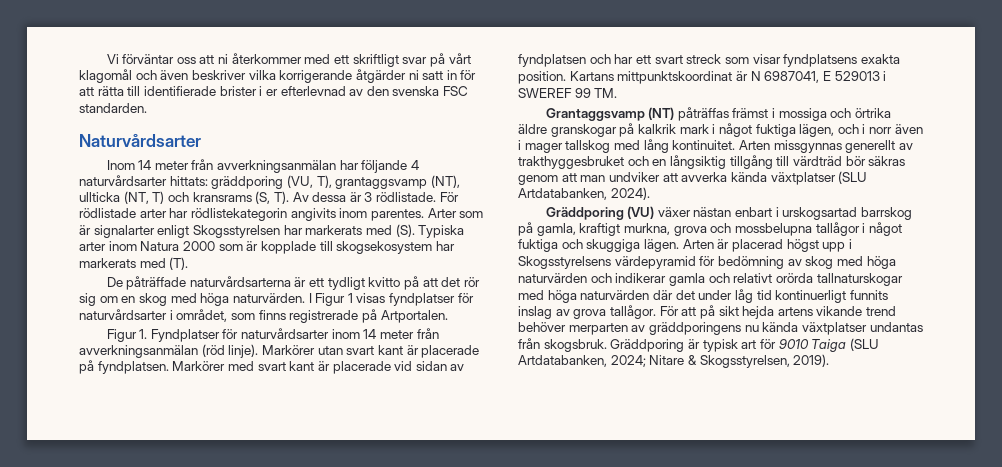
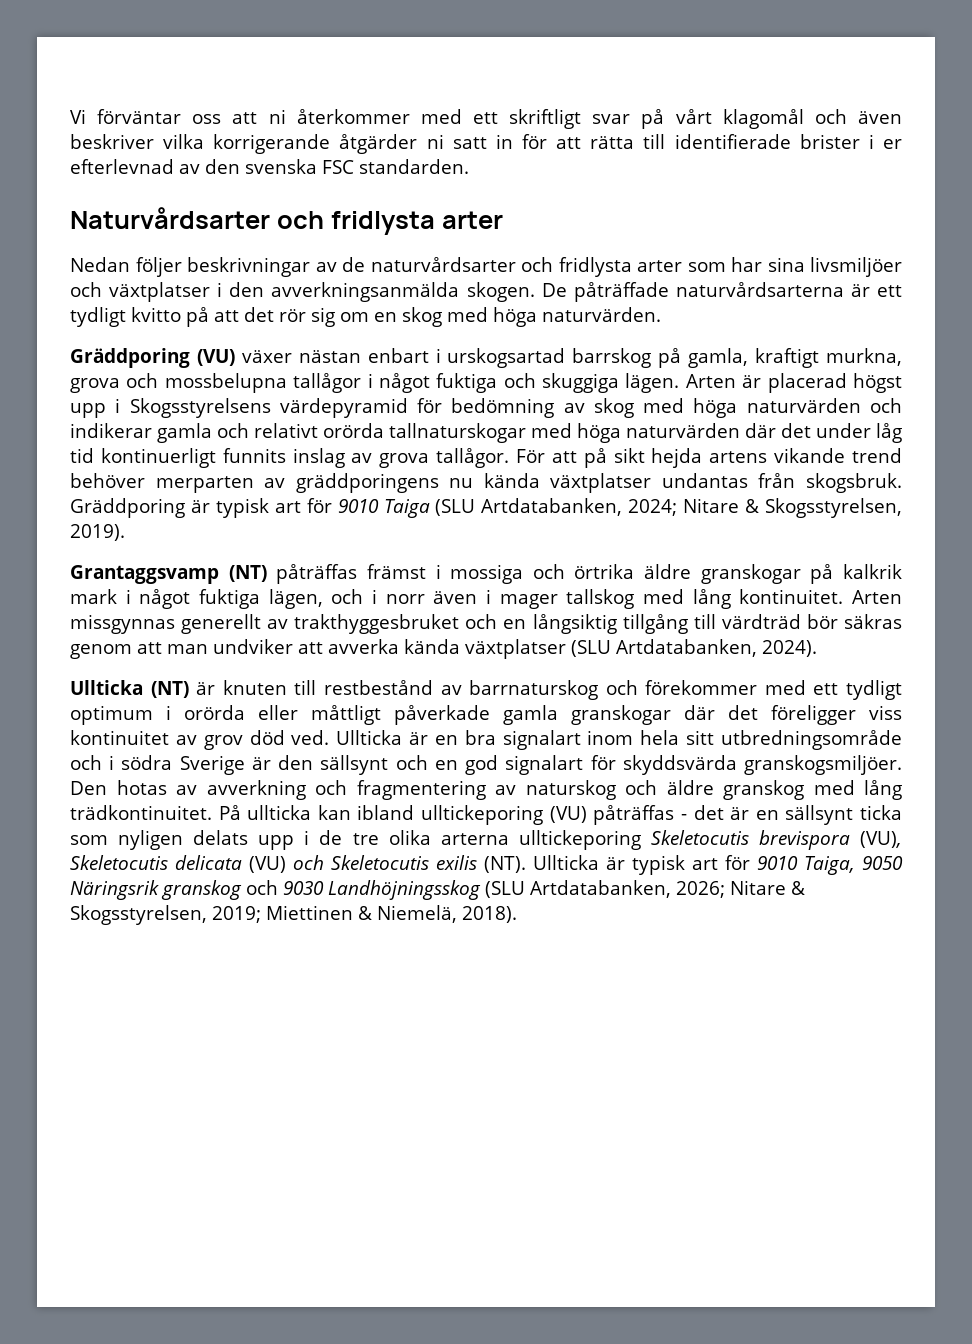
- Naturvårdsarter
- Inom 14 meter från avverkningsanmälan har följande 4 naturvårdsarter hittats: gräddporing (VU, T), grantaggsvamp (NT), ullticka (NT, T) och kransrams (S, T). Av dessa är 3 rödlistade. För rödlistade arter har rödlistekategorin angivits inom parentes. Arter som är signalarter enligt Skogsstyrelsen har markerats med (S). Typiska arter inom Natura 2000 som är kopplade till skogsekosystem har markerats med (T).
- De påträffade naturvårdsarterna är ett tydligt kvitto på att det rör sig om en skog med höga naturvärden. I Figur 1 visas fyndplatser för naturvårdsarter i området, som finns registrerade på Artportalen.
- Figur 1. Fyndplatser för naturvårdsarter inom 14 meter från avverkningsanmälan (röd linje). Markörer utan svart kant är placerade på fyndplatsen. Markörer med svart kant är placerade vid sidan av fyndplatsen och har ett svart streck som visar fyndplatsens exakta position. Kartans mittpunktskoordinat är N 6987041, E 529013 i SWEREF 99 TM.
- Grantaggsvamp (NT) påträffas främst i mossiga och örtrika äldre granskogar på kalkrik mark i något fuktiga lägen, och i norr även i mager tallskog med lång kontinuitet. Arten missgynnas generellt av trakthyggesbruket och en långsiktig tillgång till värdträd bör säkras genom att man undviker att avverka kända växtplatser (SLU Artdatabanken, 2024).
+ Naturvårdsarter och fridlysta arter
+ Nedan följer beskrivningar av de naturvårdsarter och fridlysta arter som har sina livsmiljöer och växtplatser i den avverkningsanmälda skogen. De påträffade naturvårdsarterna är ett tydligt kvitto på att det rör sig om en skog med höga naturvärden.
+ Grantaggsvamp (NT) påträffas främst i mossiga och örtrika äldre granskogar på kalkrik mark i något fuktiga lägen, och i norr även i mager tallskog med lång kontinuitet. Arten missgynnas generellt av trakthyggesbruket och en långsiktig tillgång till värdträd bör säkras genom att man undviker att avverka kända växtplatser (SLU Artdatabanken, 2024).
+ Ullticka (NT) är knuten till restbestånd av barrnaturskog och förekommer med ett tydligt optimum i orörda eller måttligt påverkade gamla granskogar där det föreligger viss kontinuitet av grov död ved. Ullticka är en bra signalart inom hela sitt utbredningsområde och i södra Sverige är den sällsynt och en god signalart för skyddsvärda granskogsmiljöer. Den hotas av avverkning och fragmentering av naturskog och äldre granskog med lång trädkontinuitet. På ullticka kan ibland ulltickeporing (VU) påträffas - det är en sällsynt ticka som nyligen delats upp i de tre olika arterna ulltickeporing Skeletocutis brevispora (VU), Skeletocutis delicata (VU) och Skeletocutis exilis (NT). Ullticka är typisk art för 9010 Taiga, 9050 Näringsrik granskog och 9030 Landhöjningsskog (SLU Artdatabanken, 2026; Nitare & Skogsstyrelsen, 2019; Miettinen & Niemelä, 2018).

